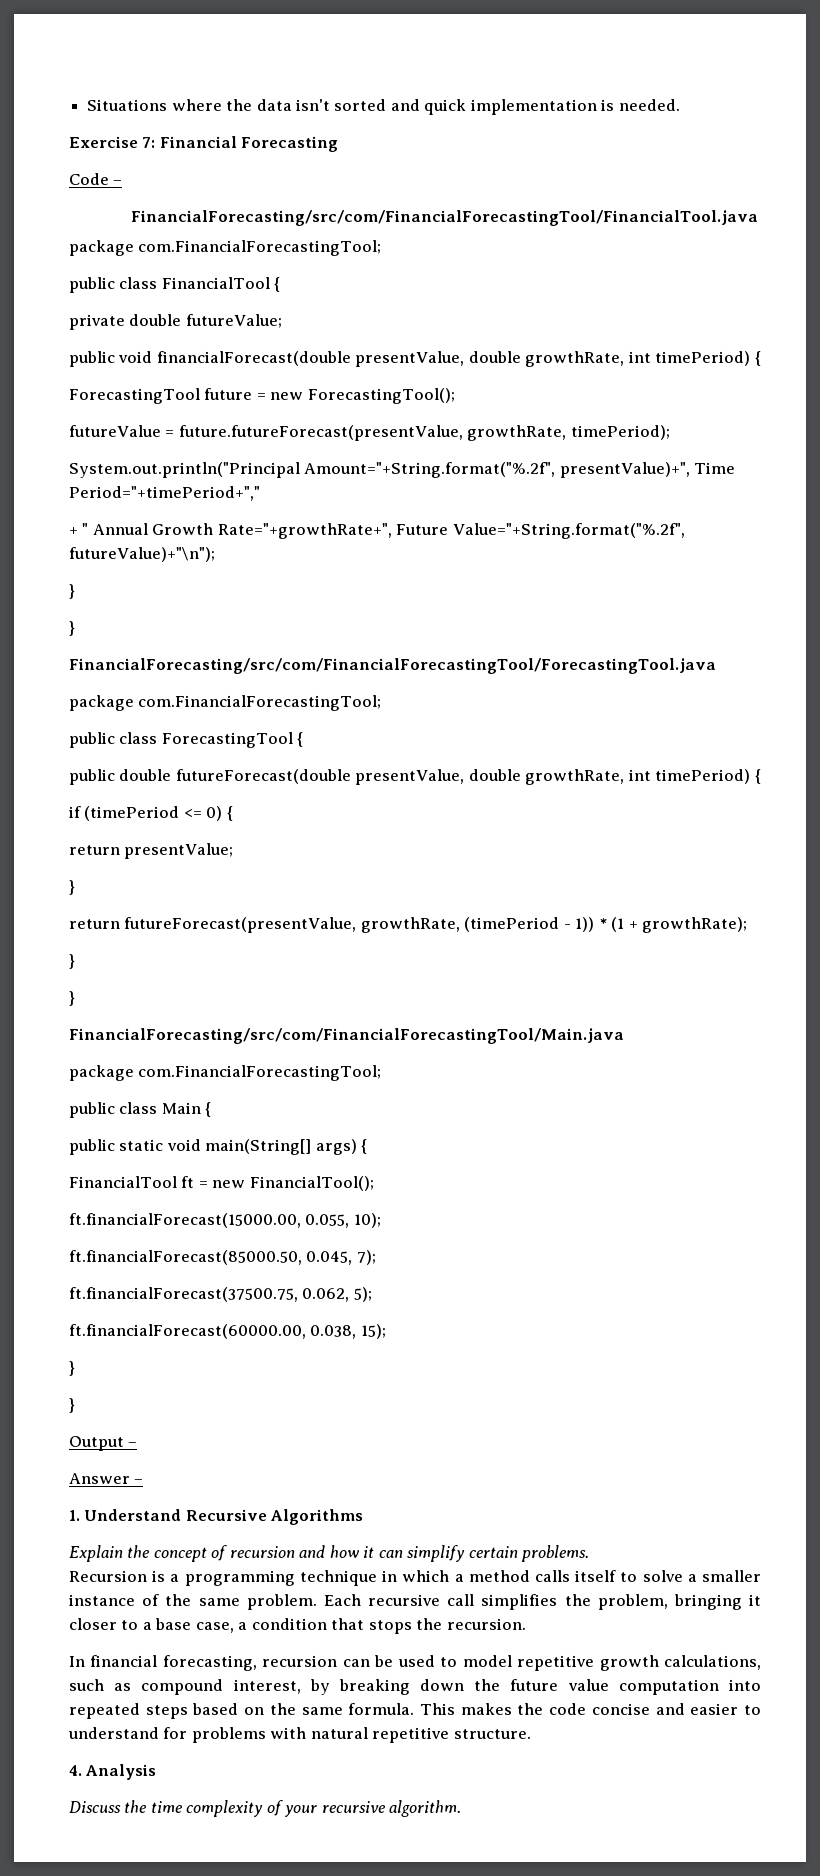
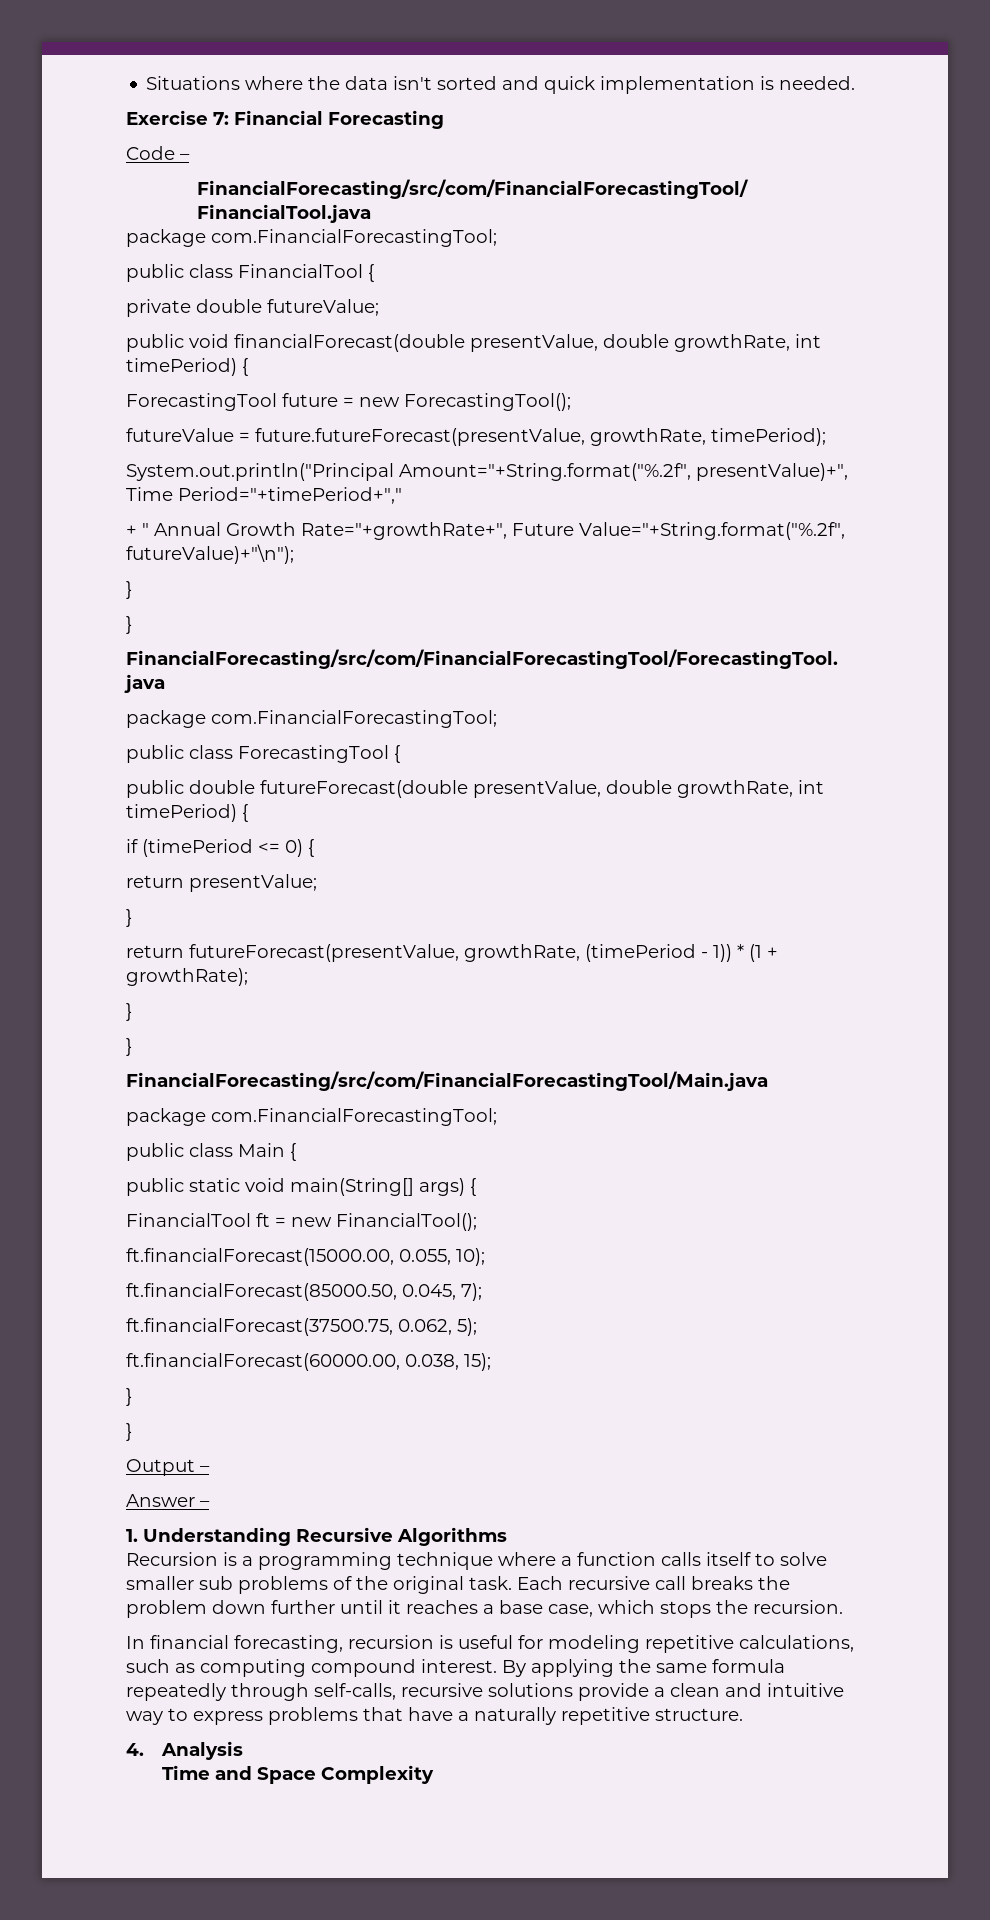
- 1. Understand Recursive Algorithms
+ 1. Understanding Recursive Algorithms
- Explain the concept of recursion and how it can simplify certain problems.
- Recursion is a programming technique in which a method calls itself to solve a smaller instance of the same problem. Each recursive call simplifies the problem, bringing it closer to a base case, a condition that stops the recursion.
+ Recursion is a programming technique where a function calls itself to solve smaller sub problems of the original task. Each recursive call breaks the problem down further until it reaches a base case, which stops the recursion.
- In financial forecasting, recursion can be used to model repetitive growth calculations, such as compound interest, by breaking down the future value computation into repeated steps based on the same formula. This makes the code concise and easier to understand for problems with natural repetitive structure.
+ In financial forecasting, recursion is useful for modeling repetitive calculations, such as computing compound interest. By applying the same formula repeatedly through self-calls, recursive solutions provide a clean and intuitive way to express problems that have a naturally repetitive structure.
  4. Analysis
- Discuss the time complexity of your recursive algorithm.
+ Time and Space Complexity

